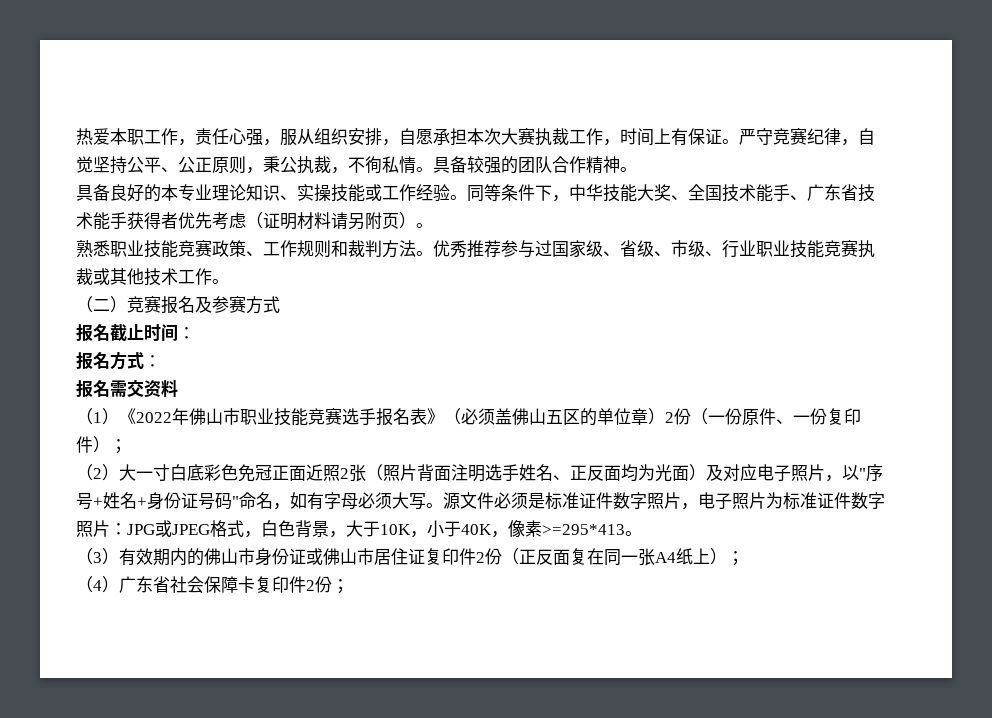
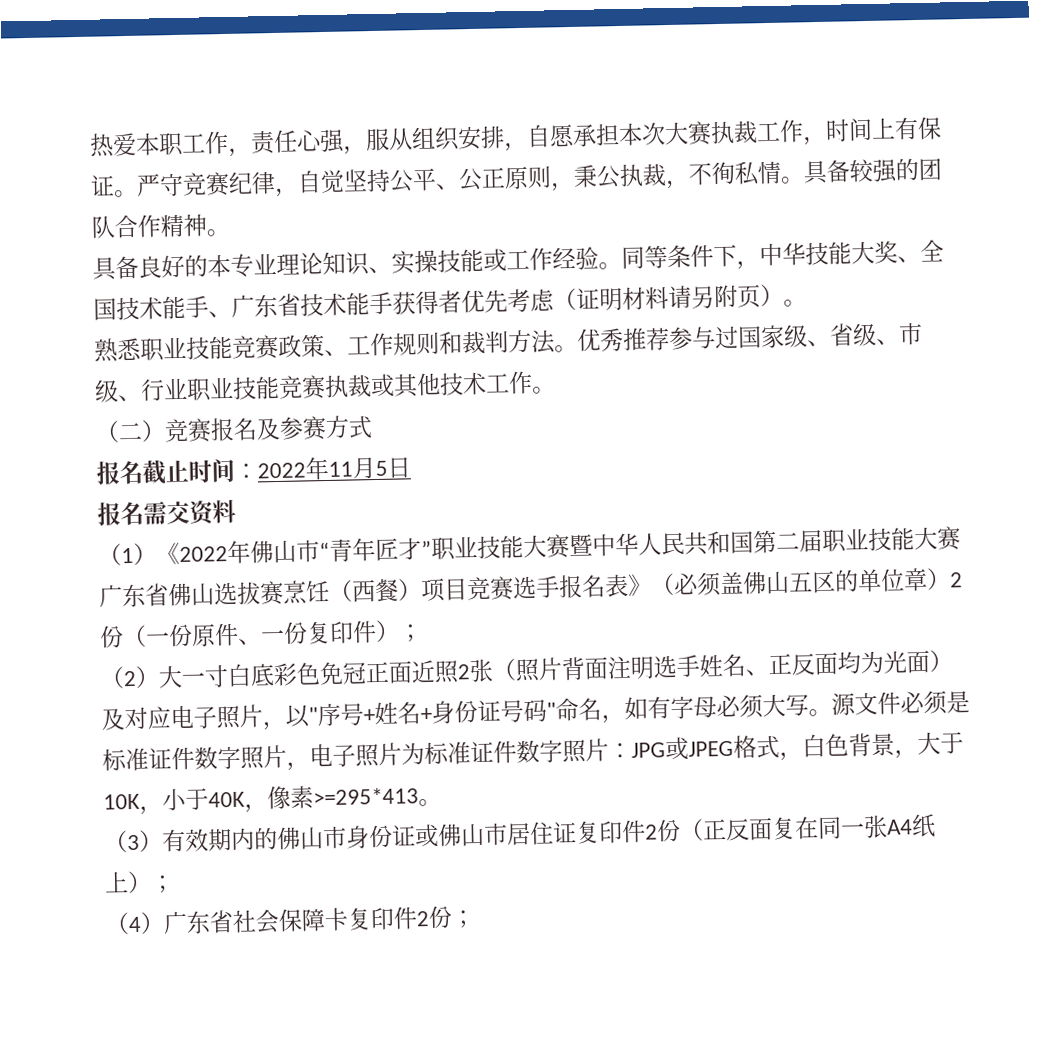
- 报名截止时间：
- 报名方式：
+ 报名截止时间：2022年11月5日
- （1）《2022年佛山市职业技能竞赛选手报名表》（必须盖佛山五区的单位章）2份（一份原件、一份复印件）；
+ （1）《2022年佛山市“青年匠才”职业技能大赛暨中华人民共和国第二届职业技能大赛广东省佛山选拔赛烹饪（西餐）项目竞赛选手报名表》（必须盖佛山五区的单位章）2份（一份原件、一份复印件）；

